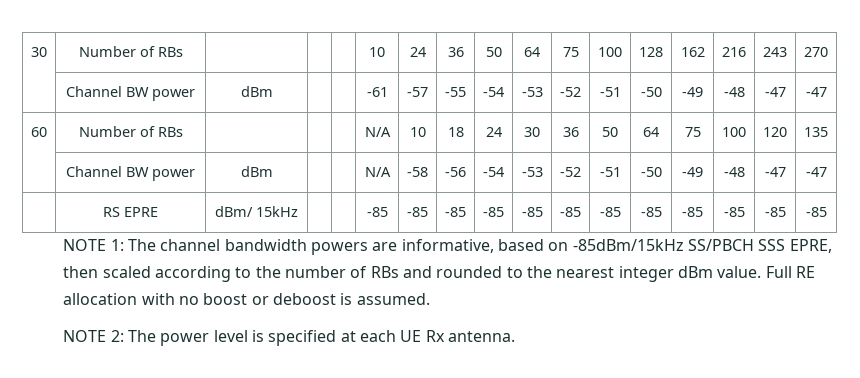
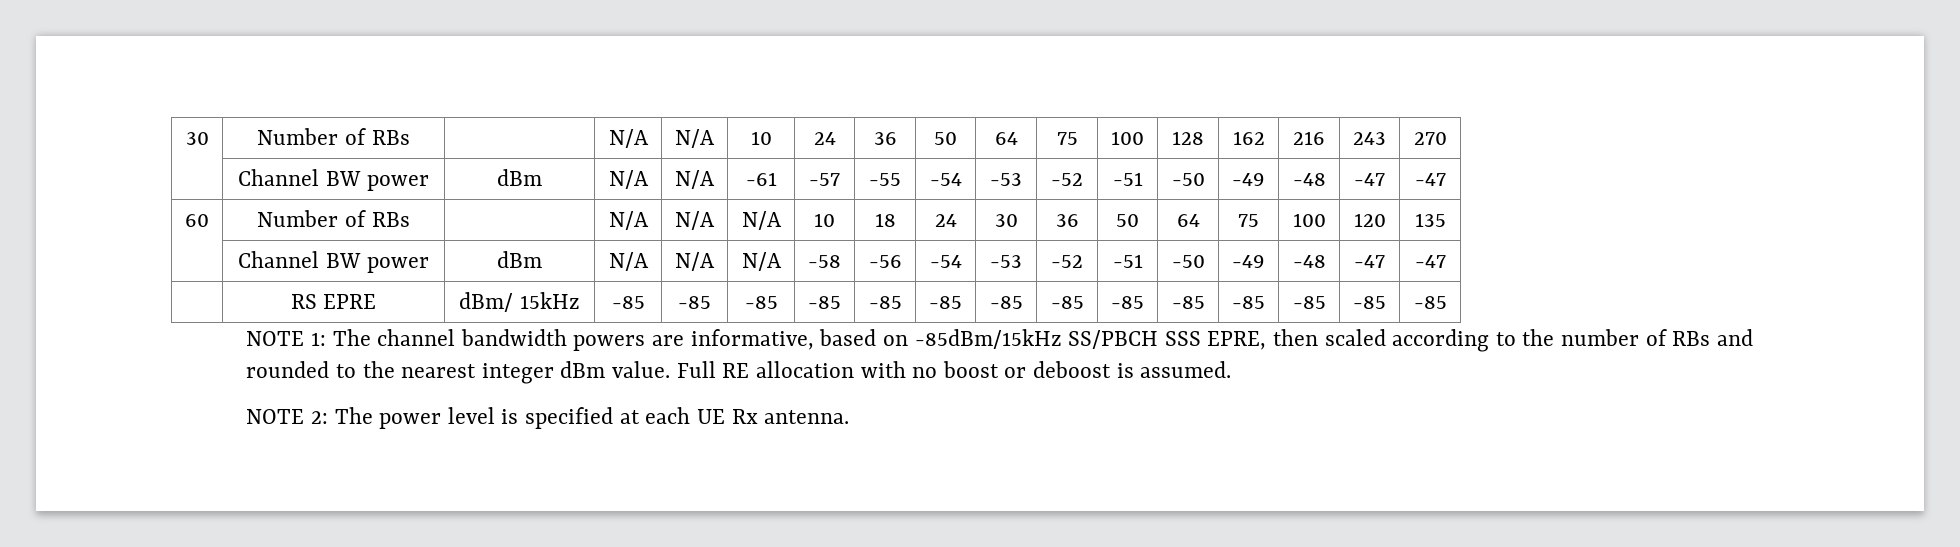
- 30 | Number of RBs | | | | 10 | 24 | 36 | 50 | 64 | 75 | 100 | 128 | 162 | 216 | 243 | 270
+ 30 | Number of RBs | | N/A | N/A | 10 | 24 | 36 | 50 | 64 | 75 | 100 | 128 | 162 | 216 | 243 | 270
- | Channel BW power | dBm | | | -61 | -57 | -55 | -54 | -53 | -52 | -51 | -50 | -49 | -48 | -47 | -47
+ | Channel BW power | dBm | N/A | N/A | -61 | -57 | -55 | -54 | -53 | -52 | -51 | -50 | -49 | -48 | -47 | -47
- 60 | Number of RBs | | | | N/A | 10 | 18 | 24 | 30 | 36 | 50 | 64 | 75 | 100 | 120 | 135
+ 60 | Number of RBs | | N/A | N/A | N/A | 10 | 18 | 24 | 30 | 36 | 50 | 64 | 75 | 100 | 120 | 135
- | Channel BW power | dBm | | | N/A | -58 | -56 | -54 | -53 | -52 | -51 | -50 | -49 | -48 | -47 | -47
+ | Channel BW power | dBm | N/A | N/A | N/A | -58 | -56 | -54 | -53 | -52 | -51 | -50 | -49 | -48 | -47 | -47
- | RS EPRE | dBm/ 15kHz | | | -85 | -85 | -85 | -85 | -85 | -85 | -85 | -85 | -85 | -85 | -85 | -85
+ | RS EPRE | dBm/ 15kHz | -85 | -85 | -85 | -85 | -85 | -85 | -85 | -85 | -85 | -85 | -85 | -85 | -85 | -85

